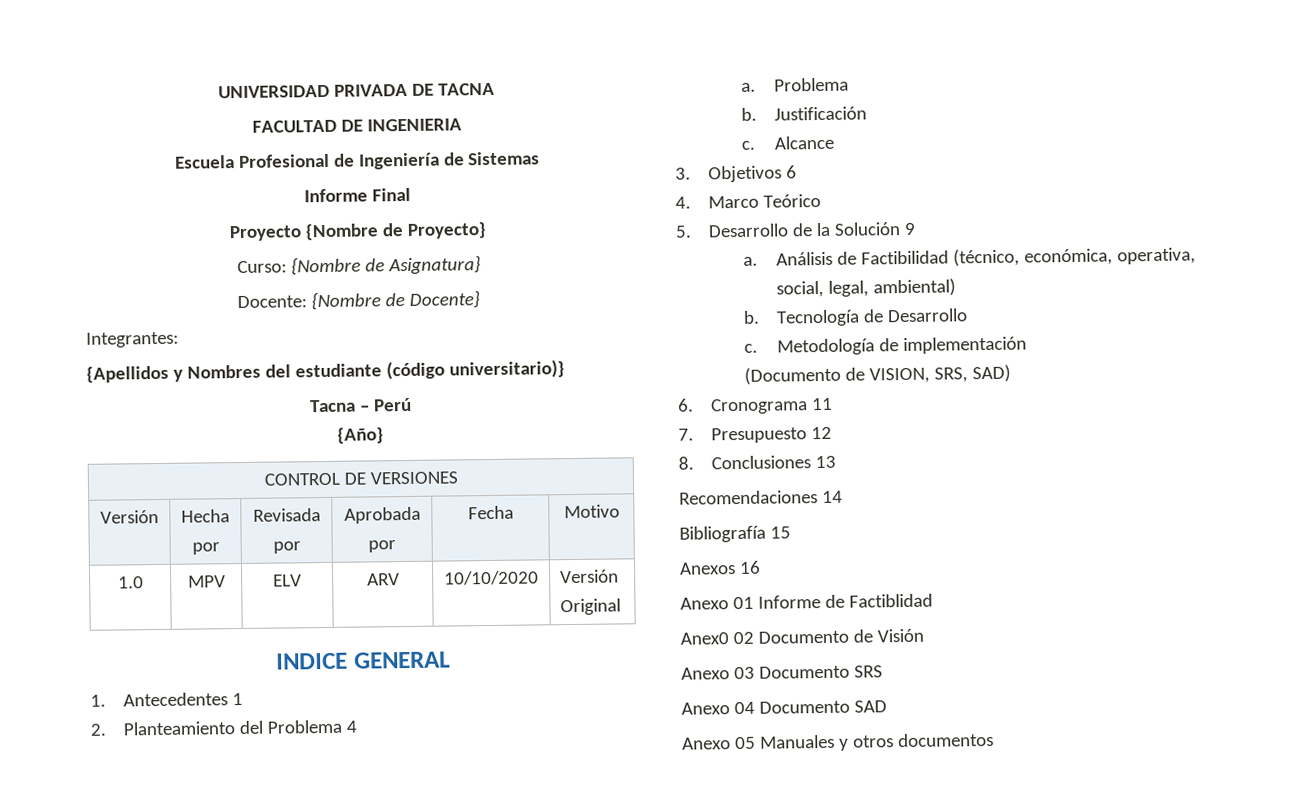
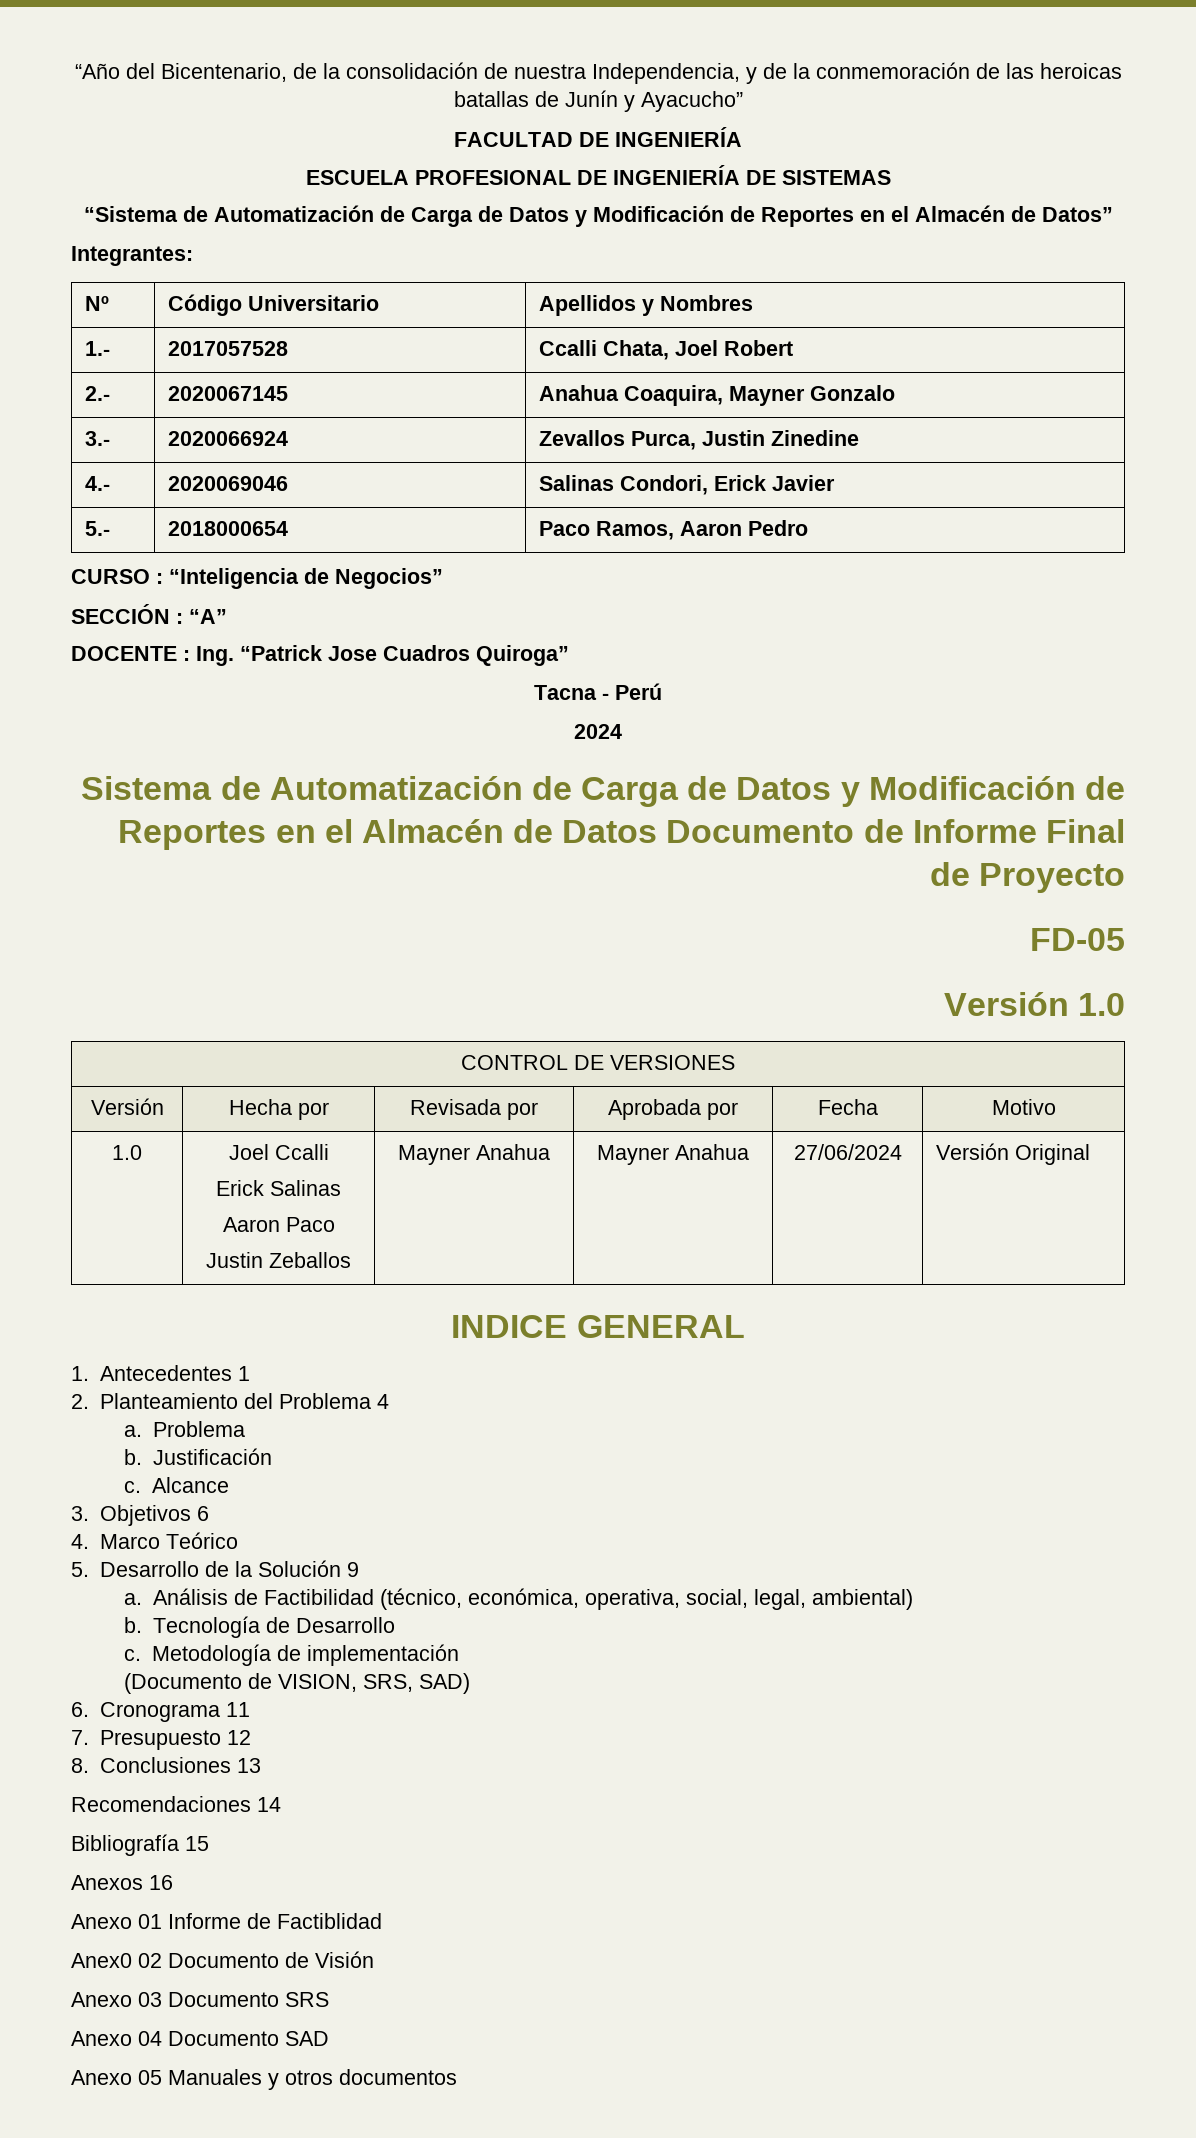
- UNIVERSIDAD PRIVADA DE TACNA
- FACULTAD DE INGENIERIA
- Escuela Profesional de Ingeniería de Sistemas
- Informe Final
- Proyecto {Nombre de Proyecto}
- Curso: {Nombre de Asignatura}
- Docente: {Nombre de Docente}
+ “Año del Bicentenario, de la consolidación de nuestra Independencia, y de la conmemoración de las heroicas batallas de Junín y Ayacucho”
+ FACULTAD DE INGENIERÍA
+ ESCUELA PROFESIONAL DE INGENIERÍA DE SISTEMAS
+ “Sistema de Automatización de Carga de Datos y Modificación de Reportes en el Almacén de Datos”
  Integrantes:
- {Apellidos y Nombres del estudiante (código universitario)}
- Tacna – Perú
- {Año}
+ Nº | Código Universitario | Apellidos y Nombres
+ 1.- | 2017057528 | Ccalli Chata, Joel Robert
+ 2.- | 2020067145 | Anahua Coaquira, Mayner Gonzalo
+ 3.- | 2020066924 | Zevallos Purca, Justin Zinedine
+ 4.- | 2020069046 | Salinas Condori, Erick Javier
+ 5.- | 2018000654 | Paco Ramos, Aaron Pedro
+ CURSO : “Inteligencia de Negocios”
+ SECCIÓN : “A”
+ DOCENTE : Ing. “Patrick Jose Cuadros Quiroga”
+ Tacna - Perú
+ 2024
+ Sistema de Automatización de Carga de Datos y Modificación de Reportes en el Almacén de Datos Documento de Informe Final de Proyecto
+ FD-05
+ Versión 1.0
- 1.0 | MPV | ELV | ARV | 10/10/2020 | Versión Original
+ 1.0 | Joel Ccalli
+ Erick Salinas
+ Aaron Paco
+ Justin Zeballos | Mayner Anahua | Mayner Anahua | 27/06/2024 | Versión Original

